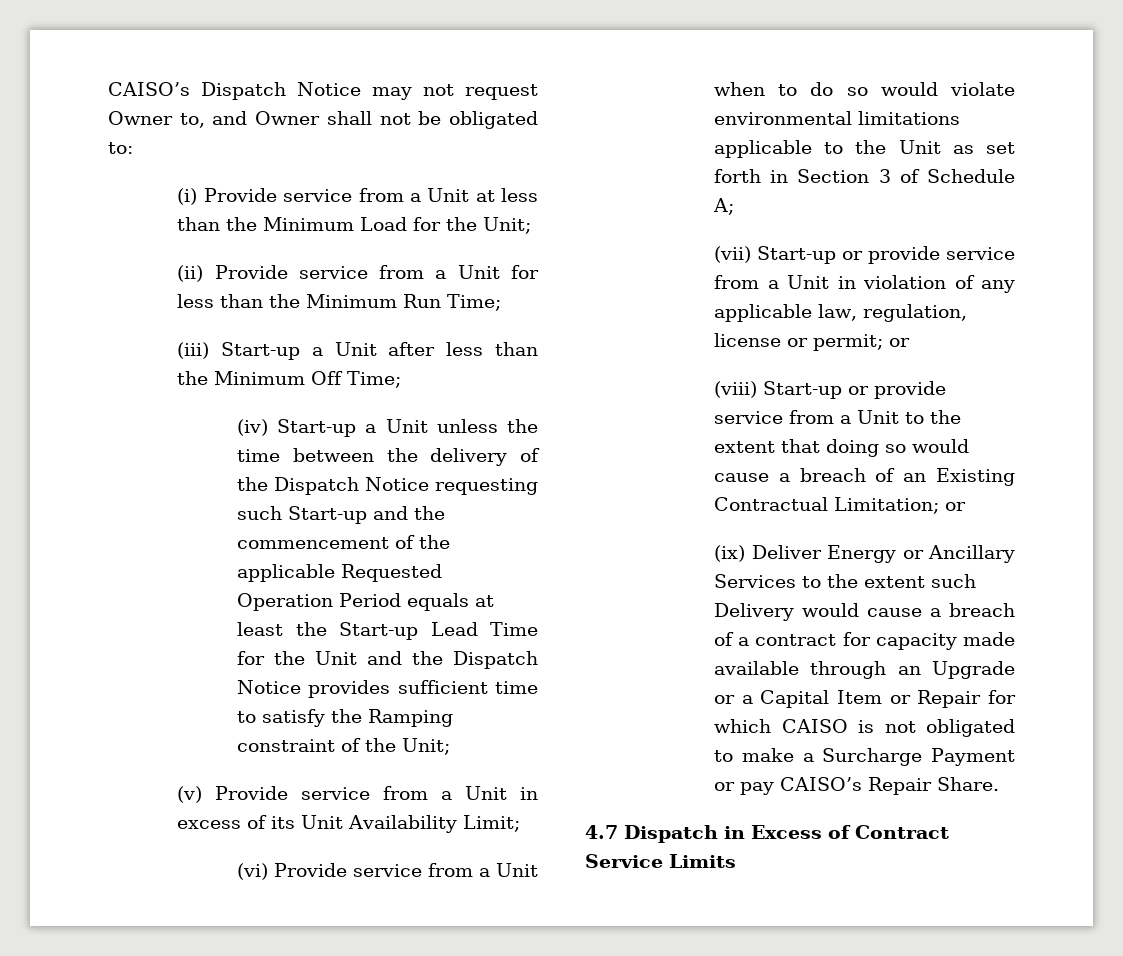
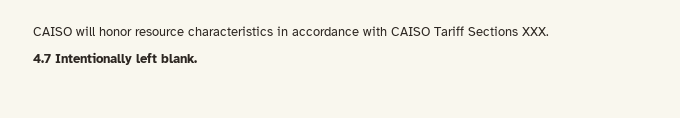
- CAISO’s Dispatch Notice may not request Owner to, and Owner shall not be obligated to:
- (i) Provide service from a Unit at less than the Minimum Load for the Unit;
- (ii) Provide service from a Unit for less than the Minimum Run Time;
- (iii) Start-up a Unit after less than the Minimum Off Time;
- (iv) Start-up a Unit unless the time between the delivery of the Dispatch Notice requesting such Start-up and the commencement of the applicable Requested Operation Period equals at least the Start-up Lead Time for the Unit and the Dispatch Notice provides sufficient time to satisfy the Ramping constraint of the Unit;
- (v) Provide service from a Unit in excess of its Unit Availability Limit;
- (vi) Provide service from a Unit when to do so would violate environmental limitations applicable to the Unit as set forth in Section 3 of Schedule A;
- (vii) Start-up or provide service from a Unit in violation of any applicable law, regulation, license or permit; or
- (viii) Start-up or provide service from a Unit to the extent that doing so would cause a breach of an Existing Contractual Limitation; or
- (ix) Deliver Energy or Ancillary Services to the extent such Delivery would cause a breach of a contract for capacity made available through an Upgrade or a Capital Item or Repair for which CAISO is not obligated to make a Surcharge Payment or pay CAISO’s Repair Share.
- 4.7 Dispatch in Excess of Contract Service Limits
+ CAISO will honor resource characteristics in accordance with CAISO Tariff Sections XXX.
+ 4.7 Intentionally left blank.

